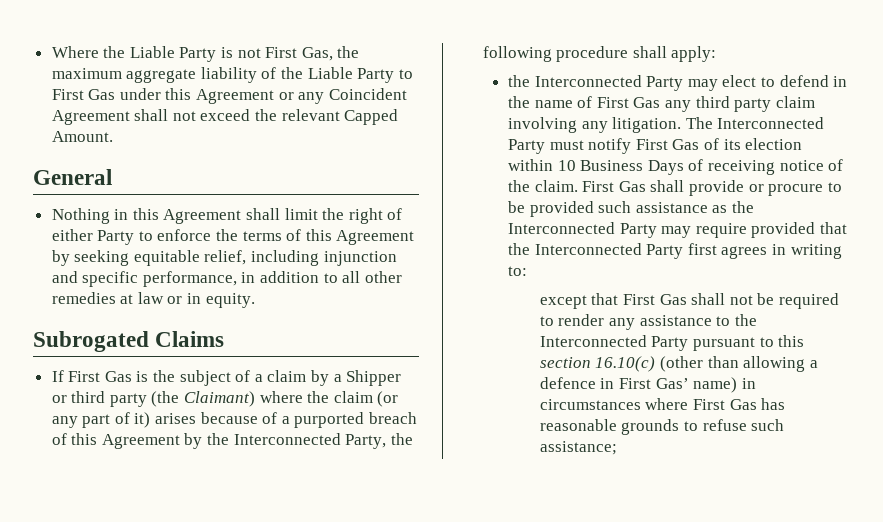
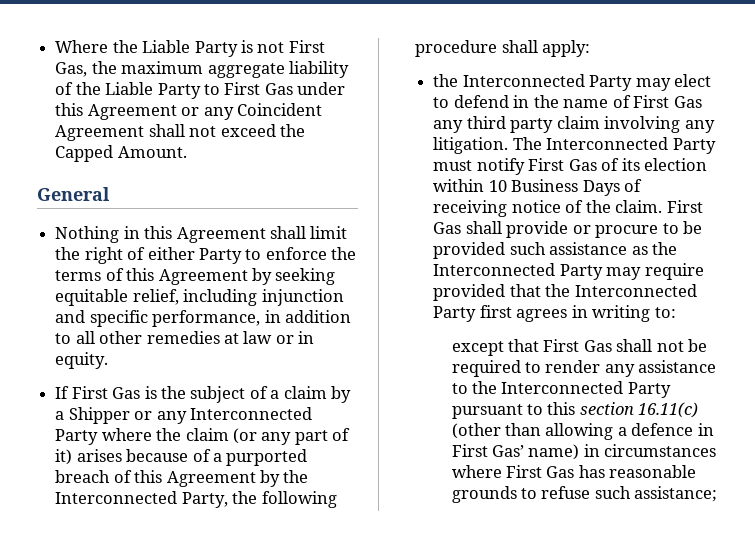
- Where the Liable Party is not First Gas, the maximum aggregate liability of the Liable Party to First Gas under this Agreement or any Coincident Agreement shall not exceed the relevant Capped Amount.
+ Where the Liable Party is not First Gas, the maximum aggregate liability of the Liable Party to First Gas under this Agreement or any Coincident Agreement shall not exceed the Capped Amount.
- Subrogated Claims
- If First Gas is the subject of a claim by a Shipper or third party (the Claimant) where the claim (or any part of it) arises because of a purported breach of this Agreement by the Interconnected Party, the following procedure shall apply:
+ If First Gas is the subject of a claim by a Shipper or any Interconnected Party where the claim (or any part of it) arises because of a purported breach of this Agreement by the Interconnected Party, the following procedure shall apply:
- except that First Gas shall not be required to render any assistance to the Interconnected Party pursuant to this section 16.10(c) (other than allowing a defence in First Gas’ name) in circumstances where First Gas has reasonable grounds to refuse such assistance;
+ except that First Gas shall not be required to render any assistance to the Interconnected Party pursuant to this section 16.11(c) (other than allowing a defence in First Gas’ name) in circumstances where First Gas has reasonable grounds to refuse such assistance;

